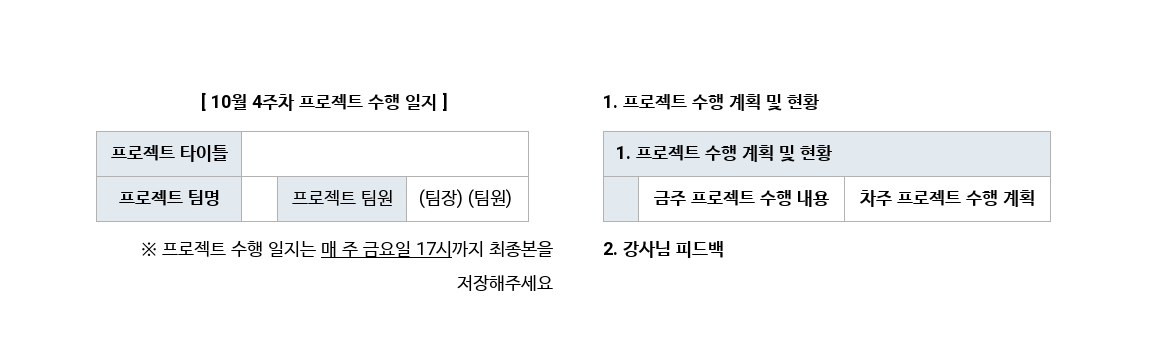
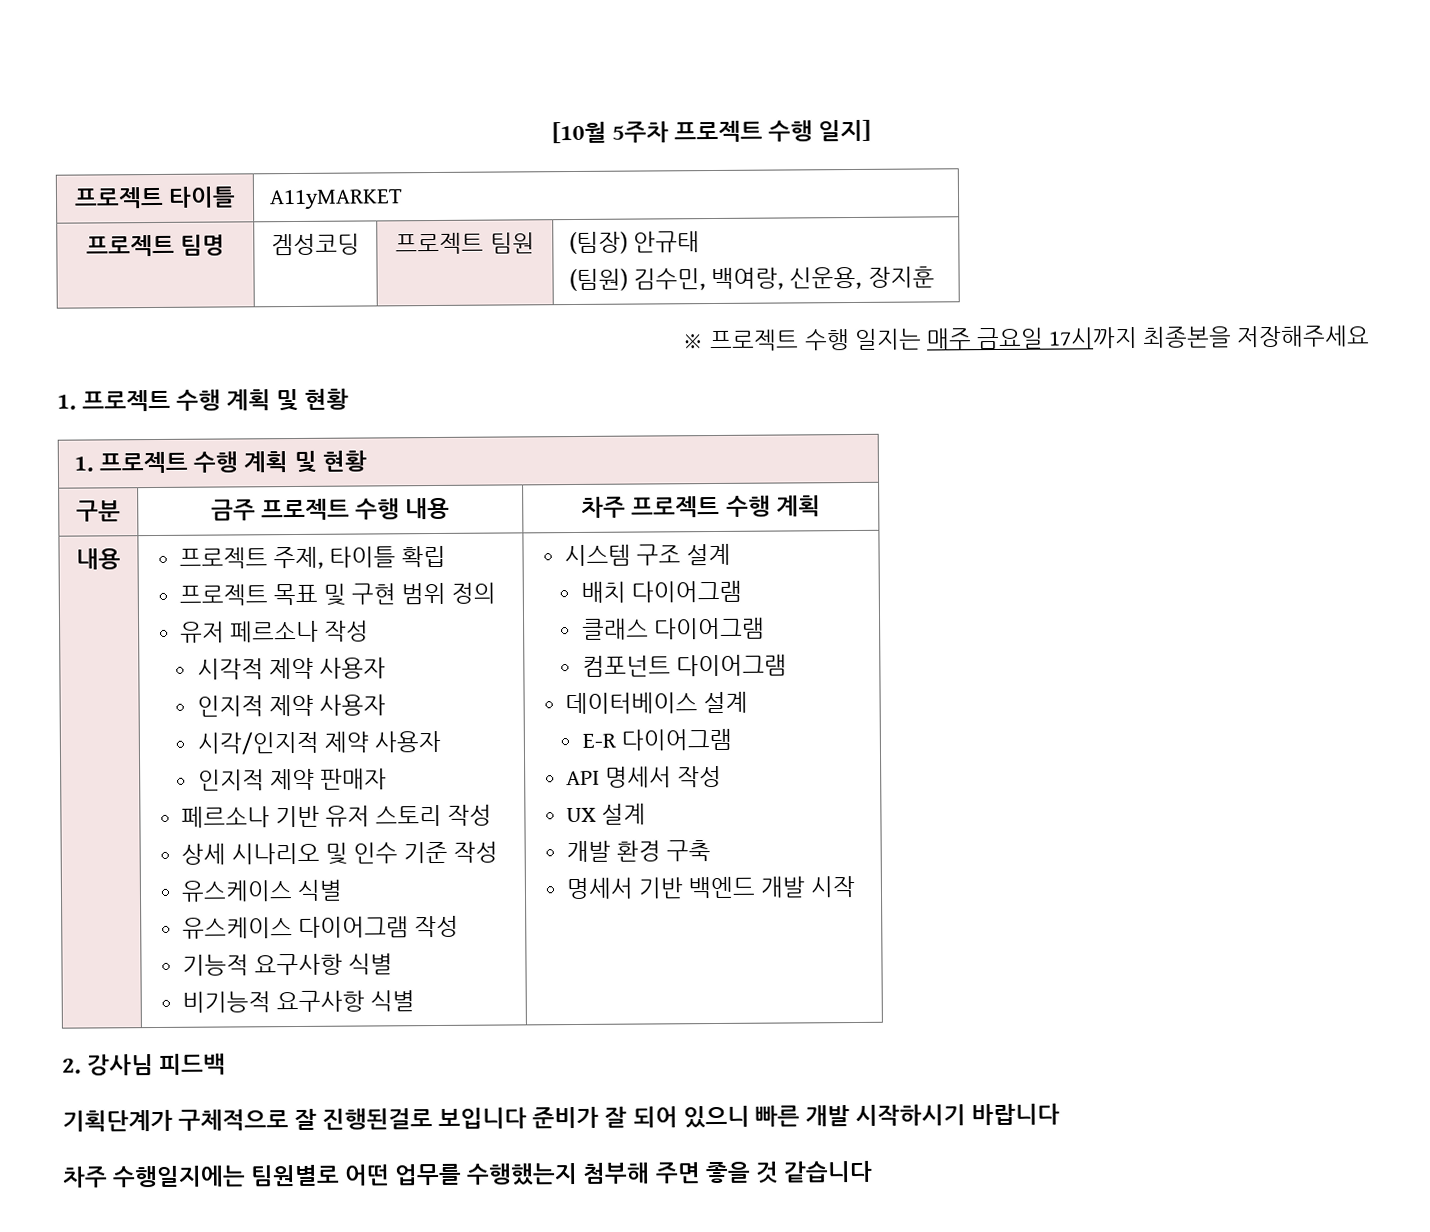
- [ 10월 4주차 프로젝트 수행 일지 ]
+ [10월 5주차 프로젝트 수행 일지]
- 프로젝트 타이틀 |
+ 프로젝트 타이틀 | A11yMARKET
- 프로젝트 팀명 | | 프로젝트 팀원 | (팀장) (팀원)
+ 프로젝트 팀명 | 겜성코딩 | 프로젝트 팀원 | (팀장) 안규태
+ (팀원) 김수민, 백여랑, 신운용, 장지훈
- ※ 프로젝트 수행 일지는 매 주 금요일 17시까지 최종본을 저장해주세요
+ ※ 프로젝트 수행 일지는 매주 금요일 17시까지 최종본을 저장해주세요
- | 금주 프로젝트 수행 내용 | 차주 프로젝트 수행 계획
+ 구분 | 금주 프로젝트 수행 내용 | 차주 프로젝트 수행 계획
+ 내용 | 프로젝트 주제, 타이틀 확립
+ 프로젝트 목표 및 구현 범위 정의
+ 유저 페르소나 작성
+ 시각적 제약 사용자
+ 인지적 제약 사용자
+ 시각/인지적 제약 사용자
+ 인지적 제약 판매자
+ 페르소나 기반 유저 스토리 작성
+ 상세 시나리오 및 인수 기준 작성
+ 유스케이스 식별
+ 유스케이스 다이어그램 작성
+ 기능적 요구사항 식별
+ 비기능적 요구사항 식별 | 시스템 구조 설계
+ 배치 다이어그램
+ 클래스 다이어그램
+ 컴포넌트 다이어그램
+ 데이터베이스 설계
+ E-R 다이어그램
+ API 명세서 작성
+ UX 설계
+ 개발 환경 구축
+ 명세서 기반 백엔드 개발 시작
  2. 강사님 피드백
+ 기획단계가 구체적으로 잘 진행된걸로 보입니다 준비가 잘 되어 있으니 빠른 개발 시작하시기 바랍니다
+ 차주 수행일지에는 팀원별로 어떤 업무를 수행했는지 첨부해 주면 좋을 것 같습니다

